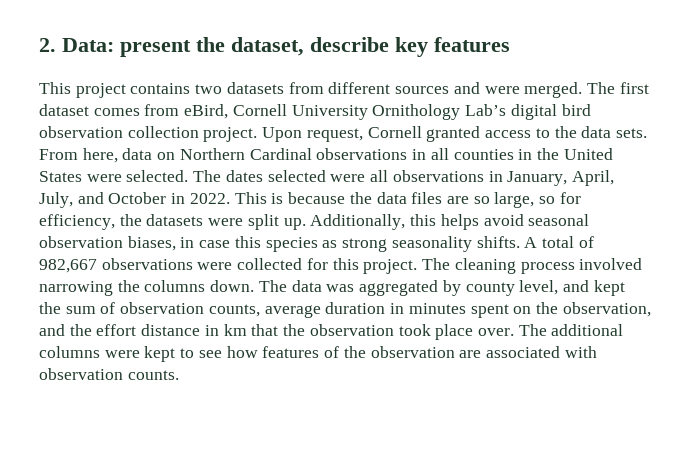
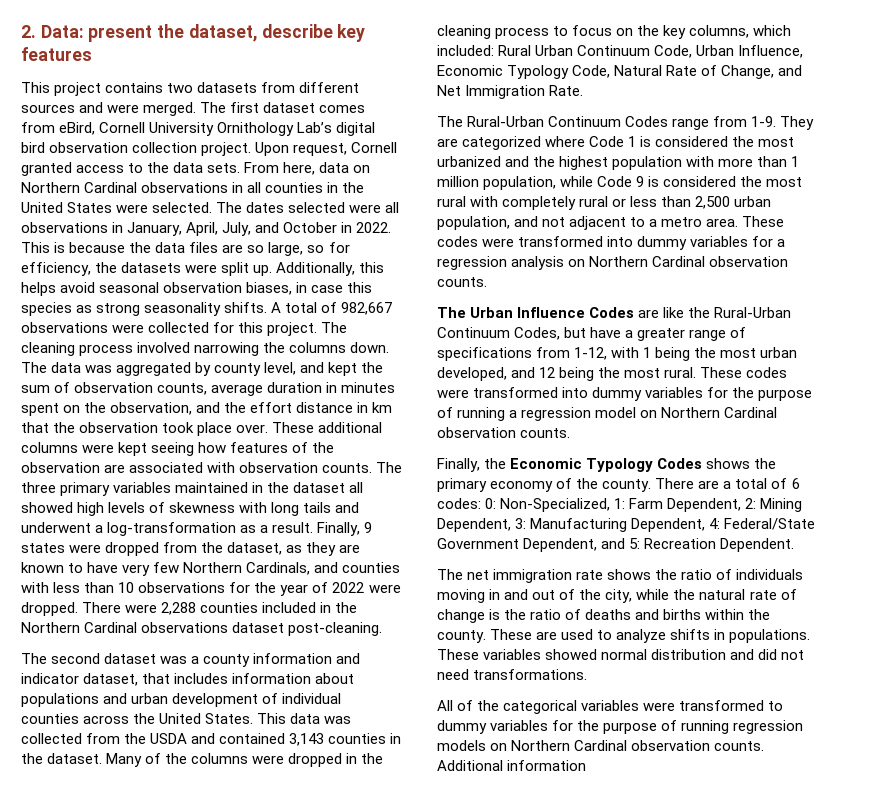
- The additional columns were kept to see how features of the observation are associated with observation counts.
+ These additional columns were kept seeing how features of the observation are associated with observation counts.
+ The three primary variables maintained in the dataset all showed high levels of skewness with long tails and underwent a log-transformation as a result. Finally, 9 states were dropped from the dataset, as they are known to have very few Northern Cardinals, and counties with less than 10 observations for the year of 2022 were dropped. There were 2,288 counties included in the Northern Cardinal observations dataset post-cleaning.
+ The second dataset was a county information and indicator dataset, that includes information about populations and urban development of individual counties across the United States. This data was collected from the USDA and contained 3,143 counties in the dataset. Many of the columns were dropped in the cleaning process to focus on the key columns, which included: Rural Urban Continuum Code, Urban Influence, Economic Typology Code, Natural Rate of Change, and Net Immigration Rate.
+ The Rural-Urban Continuum Codes range from 1-9. They are categorized where Code 1 is considered the most urbanized and the highest population with more than 1 million population, while Code 9 is considered the most rural with completely rural or less than 2,500 urban population, and not adjacent to a metro area. These codes were transformed into dummy variables for a regression analysis on Northern Cardinal observation counts.
+ The Urban Influence Codes are like the Rural-Urban Continuum Codes, but have a greater range of specifications from 1-12, with 1 being the most urban developed, and 12 being the most rural. These codes were transformed into dummy variables for the purpose of running a regression model on Northern Cardinal observation counts.
+ Finally, the Economic Typology Codes shows the primary economy of the county. There are a total of 6 codes: 0: Non-Specialized, 1: Farm Dependent, 2: Mining Dependent, 3: Manufacturing Dependent, 4: Federal/State Government Dependent, and 5: Recreation Dependent.
+ The net immigration rate shows the ratio of individuals moving in and out of the city, while the natural rate of change is the ratio of deaths and births within the county. These are used to analyze shifts in populations. These variables showed normal distribution and did not need transformations.
+ All of the categorical variables were transformed to dummy variables for the purpose of running regression models on Northern Cardinal observation counts. Additional information

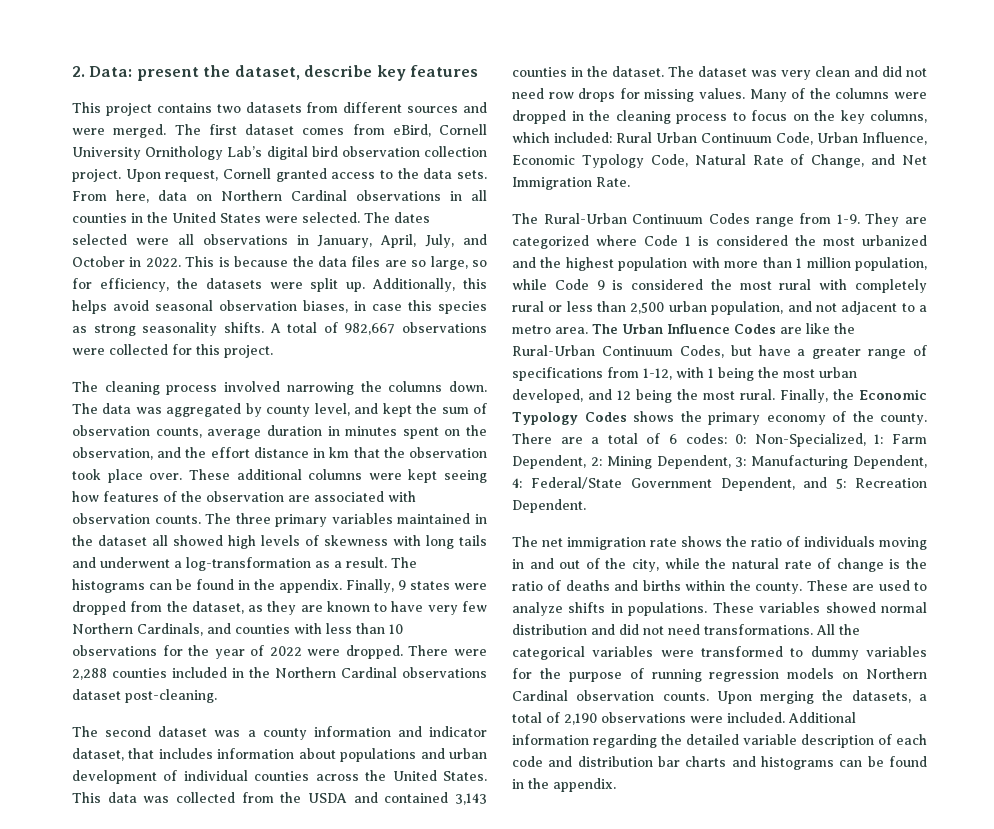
- A total of 982,667 observations were collected for this project. The cleaning process involved narrowing the columns down.
+ A total of 982,667 observations were collected for this project.
+ The cleaning process involved narrowing the columns down.
+ The histograms can be found in the appendix.
+ The dataset was very clean and did not need row drops for missing values.
- They are categorized where Code 1 is considered the most urbanized and the highest population with more than 1 million population, while Code 9 is considered the most rural with completely rural or less than 2,500 urban population, and not adjacent to a metro area. These codes were transformed into dummy variables for a regression analysis on Northern Cardinal observation counts.
- The Urban Influence Codes are like the Rural-Urban Continuum Codes, but have a greater range of specifications from 1-12, with 1 being the most urban developed, and 12 being the most rural. These codes were transformed into dummy variables for the purpose of running a regression model on Northern Cardinal observation counts.
- Finally, the Economic Typology Codes shows the primary economy of the county.
+ They are categorized where Code 1 is considered the most urbanized and the highest population with more than 1 million population, while Code 9 is considered the most rural with completely rural or less than 2,500 urban population, and not adjacent to a metro area. The Urban Influence Codes are like the Rural-Urban Continuum Codes, but have a greater range of specifications from 1-12, with 1 being the most urban developed, and 12 being the most rural. Finally, the Economic Typology Codes shows the primary economy of the county.
- These variables showed normal distribution and did not need transformations.
- All of the categorical variables were transformed to dummy variables for the purpose of running regression models on Northern Cardinal observation counts.
+ These variables showed normal distribution and did not need transformations. All the categorical variables were transformed to dummy variables for the purpose of running regression models on Northern Cardinal observation counts.
- Additional information
+ Upon merging the datasets, a total of 2,190 observations were included. Additional information regarding the detailed variable description of each code and distribution bar charts and histograms can be found in the appendix.

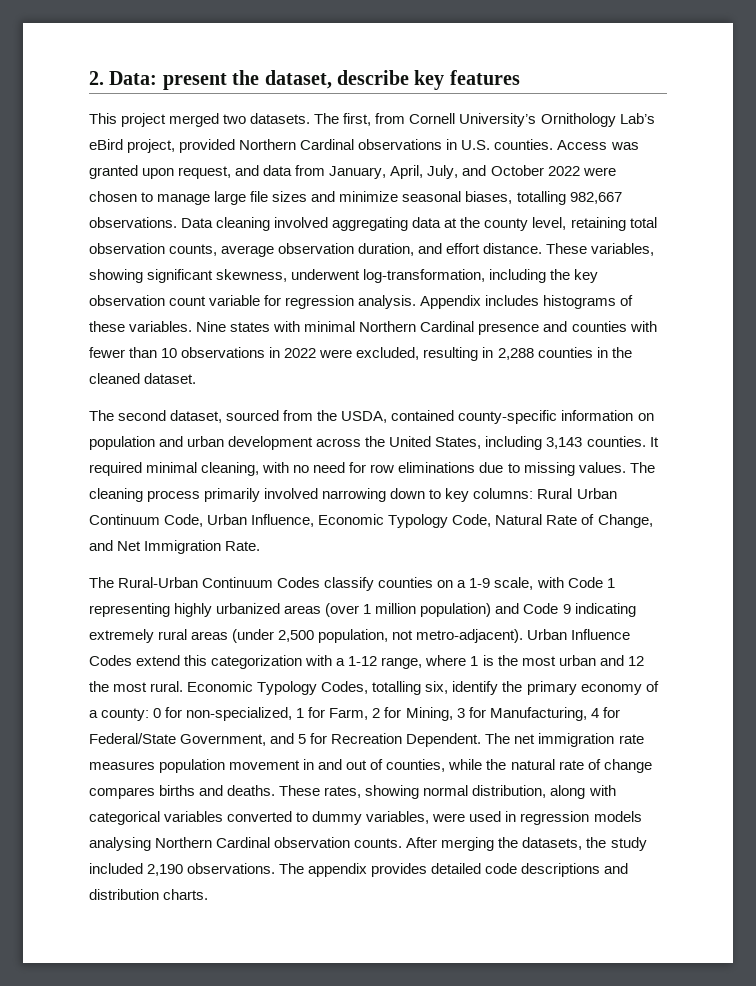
- This project contains two datasets from different sources and were merged. The first dataset comes from eBird, Cornell University Ornithology Lab’s digital bird observation collection project. Upon request, Cornell granted access to the data sets. From here, data on Northern Cardinal observations in all counties in the United States were selected. The dates selected were all observations in January, April, July, and October in 2022. This is because the data files are so large, so for efficiency, the datasets were split up. Additionally, this helps avoid seasonal observation biases, in case this species as strong seasonality shifts. A total of 982,667 observations were collected for this project.
- The cleaning process involved narrowing the columns down. The data was aggregated by county level, and kept the sum of observation counts, average duration in minutes spent on the observation, and the effort distance in km that the observation took place over. These additional columns were kept seeing how features of the observation are associated with observation counts. The three primary variables maintained in the dataset all showed high levels of skewness with long tails and underwent a log-transformation as a result. The histograms can be found in the appendix. Finally, 9 states were dropped from the dataset, as they are known to have very few Northern Cardinals, and counties with less than 10 observations for the year of 2022 were dropped. There were 2,288 counties included in the Northern Cardinal observations dataset post-cleaning.
- The second dataset was a county information and indicator dataset, that includes information about populations and urban development of individual counties across the United States. This data was collected from the USDA and contained 3,143 counties in the dataset. The dataset was very clean and did not need row drops for missing values. Many of the columns were dropped in the cleaning process to focus on the key columns, which included: Rural Urban Continuum Code, Urban Influence, Economic Typology Code, Natural Rate of Change, and Net Immigration Rate.
+ This project merged two datasets. The first, from Cornell University’s Ornithology Lab’s eBird project, provided Northern Cardinal observations in U.S. counties. Access was granted upon request, and data from January, April, July, and October 2022 were chosen to manage large file sizes and minimize seasonal biases, totalling 982,667 observations. Data cleaning involved aggregating data at the county level, retaining total observation counts, average observation duration, and effort distance. These variables, showing significant skewness, underwent log-transformation, including the key observation count variable for regression analysis. Appendix includes histograms of these variables. Nine states with minimal Northern Cardinal presence and counties with fewer than 10 observations in 2022 were excluded, resulting in 2,288 counties in the cleaned dataset.
+ The second dataset, sourced from the USDA, contained county-specific information on population and urban development across the United States, including 3,143 counties. It required minimal cleaning, with no need for row eliminations due to missing values. The cleaning process primarily involved narrowing down to key columns: Rural Urban Continuum Code, Urban Influence, Economic Typology Code, Natural Rate of Change, and Net Immigration Rate.
- The Rural-Urban Continuum Codes range from 1-9. They are categorized where Code 1 is considered the most urbanized and the highest population with more than 1 million population, while Code 9 is considered the most rural with completely rural or less than 2,500 urban population, and not adjacent to a metro area. The Urban Influence Codes are like the Rural-Urban Continuum Codes, but have a greater range of specifications from 1-12, with 1 being the most urban developed, and 12 being the most rural.
+ The Rural-Urban Continuum Codes classify counties on a 1-9 scale, with Code 1 representing highly urbanized areas (over 1 million population) and Code 9 indicating extremely rural areas (under 2,500 population, not metro-adjacent). Urban Influence Codes extend this categorization with a 1-12 range, where 1 is the most urban and 12 the most rural.
- Finally, the Economic Typology Codes shows the primary economy of the county. There are a total of 6 codes: 0: Non-Specialized, 1: Farm Dependent, 2: Mining Dependent, 3: Manufacturing Dependent, 4: Federal/State Government Dependent, and 5: Recreation Dependent.
- The net immigration rate shows the ratio of individuals moving in and out of the city, while the natural rate of change is the ratio of deaths and births within the county. These are used to analyze shifts in populations. These variables showed normal distribution and did not need transformations. All the categorical variables were transformed to dummy variables for the purpose of running regression models on Northern Cardinal observation counts.
+ Economic Typology Codes, totalling six, identify the primary economy of a county: 0 for non-specialized, 1 for Farm, 2 for Mining, 3 for Manufacturing, 4 for Federal/State Government, and 5 for Recreation Dependent. The net immigration rate measures population movement in and out of counties, while the natural rate of change compares births and deaths. These rates, showing normal distribution, along with categorical variables converted to dummy variables, were used in regression models analysing Northern Cardinal observation counts.
- Upon merging the datasets, a total of 2,190 observations were included. Additional information regarding the detailed variable description of each code and distribution bar charts and histograms can be found in the appendix.
+ After merging the datasets, the study included 2,190 observations. The appendix provides detailed code descriptions and distribution charts.

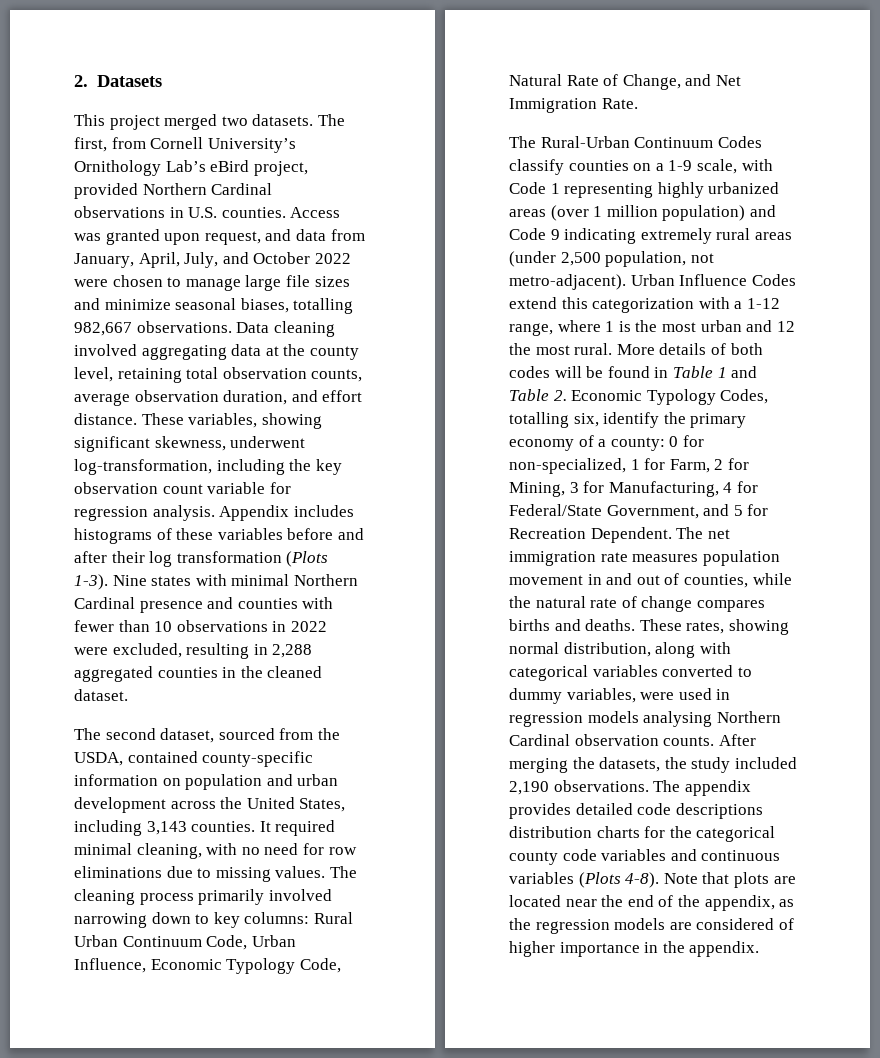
- 2. Data: present the dataset, describe key features
+ 2. Datasets
- Appendix includes histograms of these variables.
+ Appendix includes histograms of these variables before and after their log transformation (Plots 1-3).
- Nine states with minimal Northern Cardinal presence and counties with fewer than 10 observations in 2022 were excluded, resulting in 2,288 counties in the cleaned dataset.
+ Nine states with minimal Northern Cardinal presence and counties with fewer than 10 observations in 2022 were excluded, resulting in 2,288 aggregated counties in the cleaned dataset.
- Economic Typology Codes, totalling six, identify the primary economy of a county: 0 for non-specialized, 1 for Farm, 2 for Mining, 3 for Manufacturing, 4 for Federal/State Government, and 5 for Recreation Dependent.
+ More details of both codes will be found in Table 1 and Table 2. Economic Typology Codes, totalling six, identify the primary economy of a county: 0 for non-specialized, 1 for Farm, 2 for Mining, 3 for Manufacturing, 4 for Federal/State Government, and 5 for Recreation Dependent.
- The appendix provides detailed code descriptions and distribution charts.
+ The appendix provides detailed code descriptions distribution charts for the categorical county code variables and continuous variables (Plots 4-8). Note that plots are located near the end of the appendix, as the regression models are considered of higher importance in the appendix.

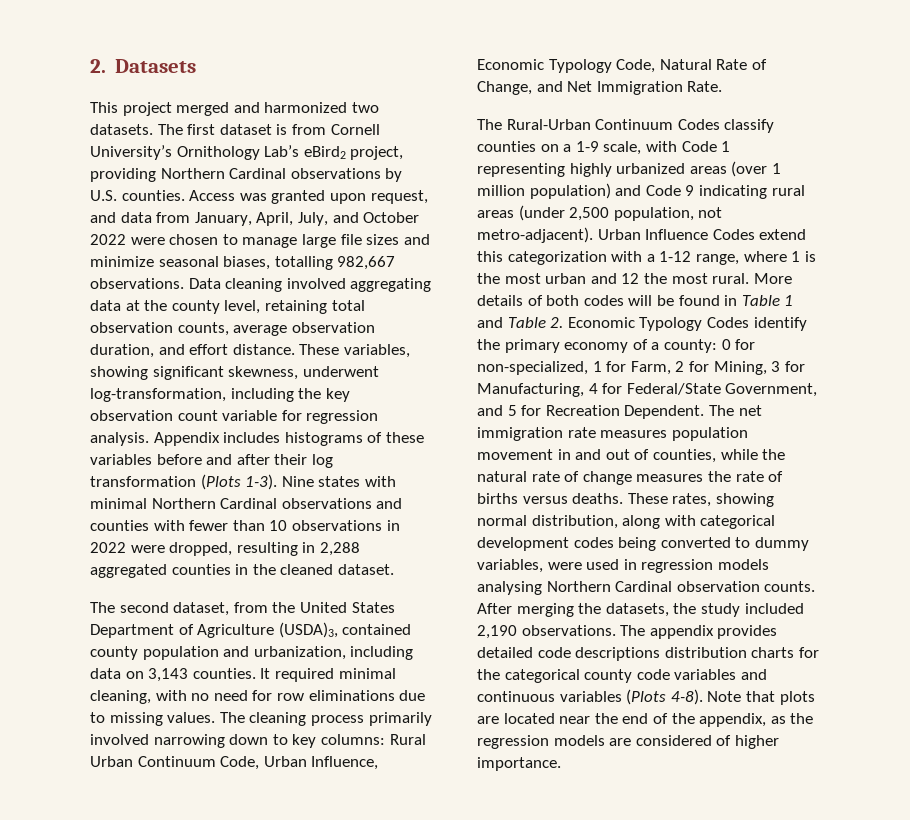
- This project merged two datasets.
+ This project merged and harmonized two datasets.
- The first, from Cornell University’s Ornithology Lab’s eBird project, provided Northern Cardinal observations in U.S. counties.
+ The first dataset is from Cornell University’s Ornithology Lab’s eBird2 project, providing Northern Cardinal observations by U.S. counties.
- Nine states with minimal Northern Cardinal presence and counties with fewer than 10 observations in 2022 were excluded, resulting in 2,288 aggregated counties in the cleaned dataset.
+ Nine states with minimal Northern Cardinal observations and counties with fewer than 10 observations in 2022 were dropped, resulting in 2,288 aggregated counties in the cleaned dataset.
- The second dataset, sourced from the USDA, contained county-specific information on population and urban development across the United States, including 3,143 counties.
+ The second dataset, from the United States Department of Agriculture (USDA)3, contained county population and urbanization, including data on 3,143 counties.
- The Rural-Urban Continuum Codes classify counties on a 1-9 scale, with Code 1 representing highly urbanized areas (over 1 million population) and Code 9 indicating extremely rural areas (under 2,500 population, not metro-adjacent).
+ The Rural-Urban Continuum Codes classify counties on a 1-9 scale, with Code 1 representing highly urbanized areas (over 1 million population) and Code 9 indicating rural areas (under 2,500 population, not metro-adjacent).
- More details of both codes will be found in Table 1 and Table 2. Economic Typology Codes, totalling six, identify the primary economy of a county: 0 for non-specialized, 1 for Farm, 2 for Mining, 3 for Manufacturing, 4 for Federal/State Government, and 5 for Recreation Dependent.
+ More details of both codes will be found in Table 1 and Table 2. Economic Typology Codes identify the primary economy of a county: 0 for non-specialized, 1 for Farm, 2 for Mining, 3 for Manufacturing, 4 for Federal/State Government, and 5 for Recreation Dependent.
- The net immigration rate measures population movement in and out of counties, while the natural rate of change compares births and deaths.
+ The net immigration rate measures population movement in and out of counties, while the natural rate of change measures the rate of births versus deaths.
- These rates, showing normal distribution, along with categorical variables converted to dummy variables, were used in regression models analysing Northern Cardinal observation counts.
+ These rates, showing normal distribution, along with categorical development codes being converted to dummy variables, were used in regression models analysing Northern Cardinal observation counts.
- Note that plots are located near the end of the appendix, as the regression models are considered of higher importance in the appendix.
+ Note that plots are located near the end of the appendix, as the regression models are considered of higher importance.

